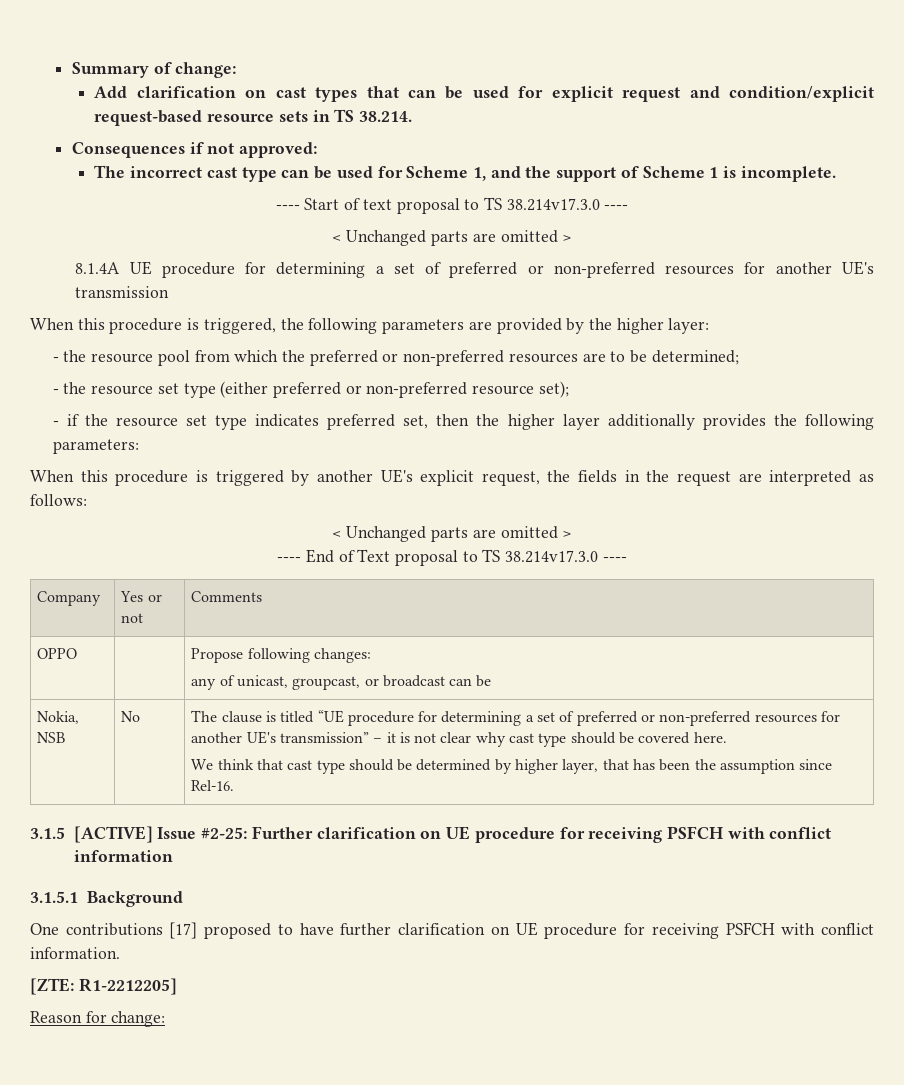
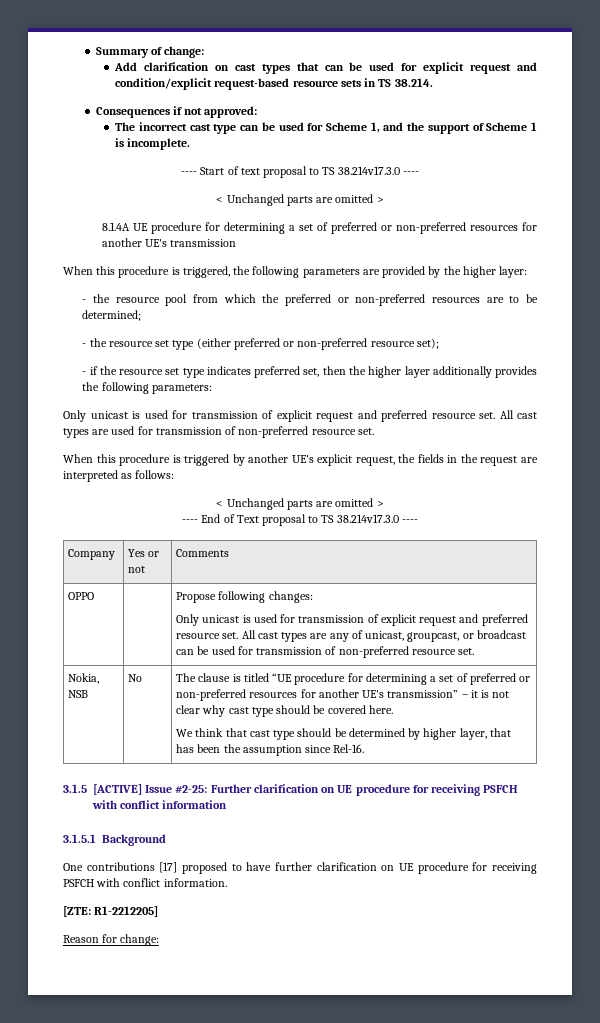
+ Only unicast is used for transmission of explicit request and preferred resource set. All cast types are used for transmission of non-preferred resource set.
  OPPO | | Propose following changes:
- any of unicast, groupcast, or broadcast can be
+ Only unicast is used for transmission of explicit request and preferred resource set. All cast types are any of unicast, groupcast, or broadcast can be used for transmission of non-preferred resource set.

